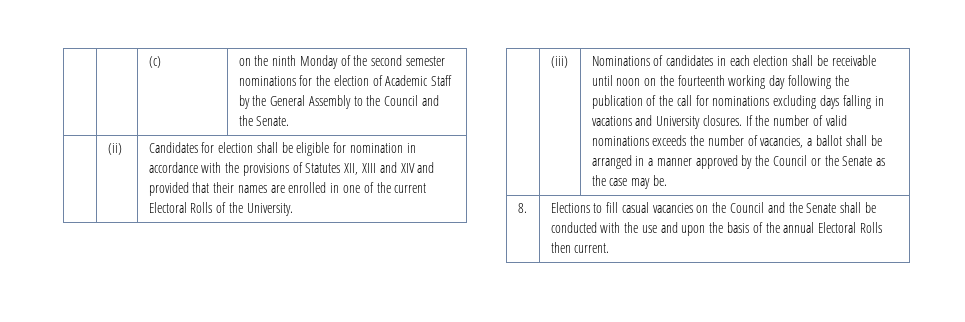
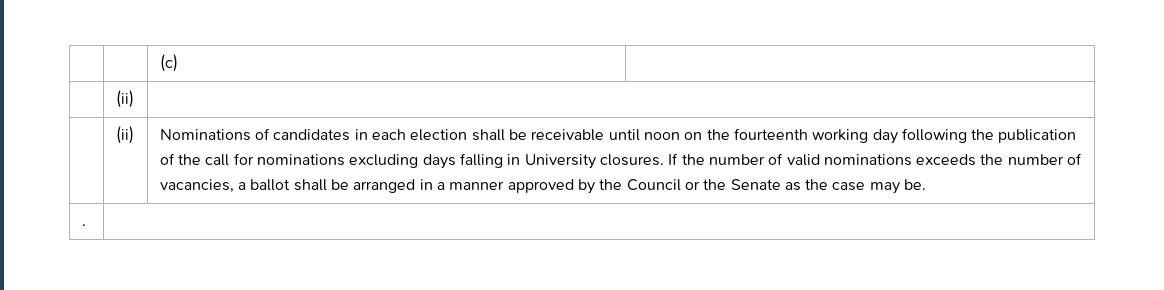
- | | (c) | on the ninth Monday of the second semester nominations for the election of Academic Staff by the General Assembly to the Council and the Senate.
- | (ii) | Candidates for election shall be eligible for nomination in accordance with the provisions of Statutes XII, XIII and XIV and provided that their names are enrolled in one of the current Electoral Rolls of the University.
- | (iii)
+ | | (c) |
+ | (ii) |
+ | (ii)
- Nominations of candidates in each election shall be receivable until noon on the fourteenth working day following the publication of the call for nominations excluding days falling in vacations and University closures.
+ Nominations of candidates in each election shall be receivable until noon on the fourteenth working day following the publication of the call for nominations excluding days falling in University closures.
- 8. | Elections to fill casual vacancies on the Council and the Senate shall be conducted with the use and upon the basis of the annual Electoral Rolls then current.
+ . |

